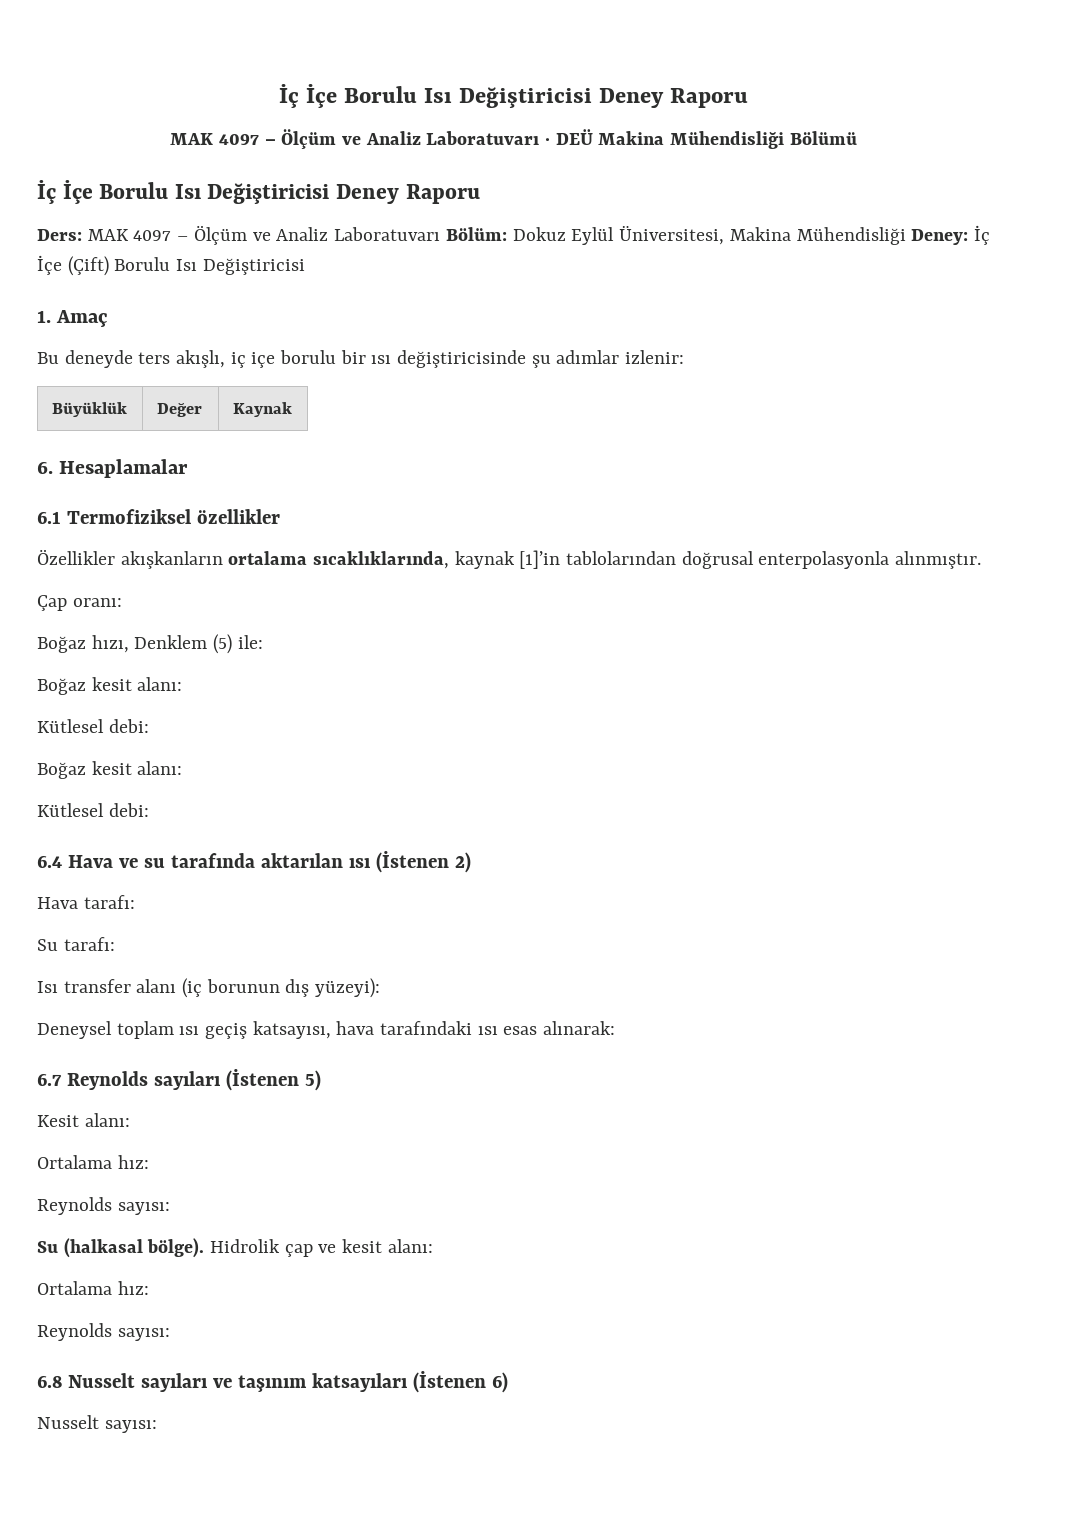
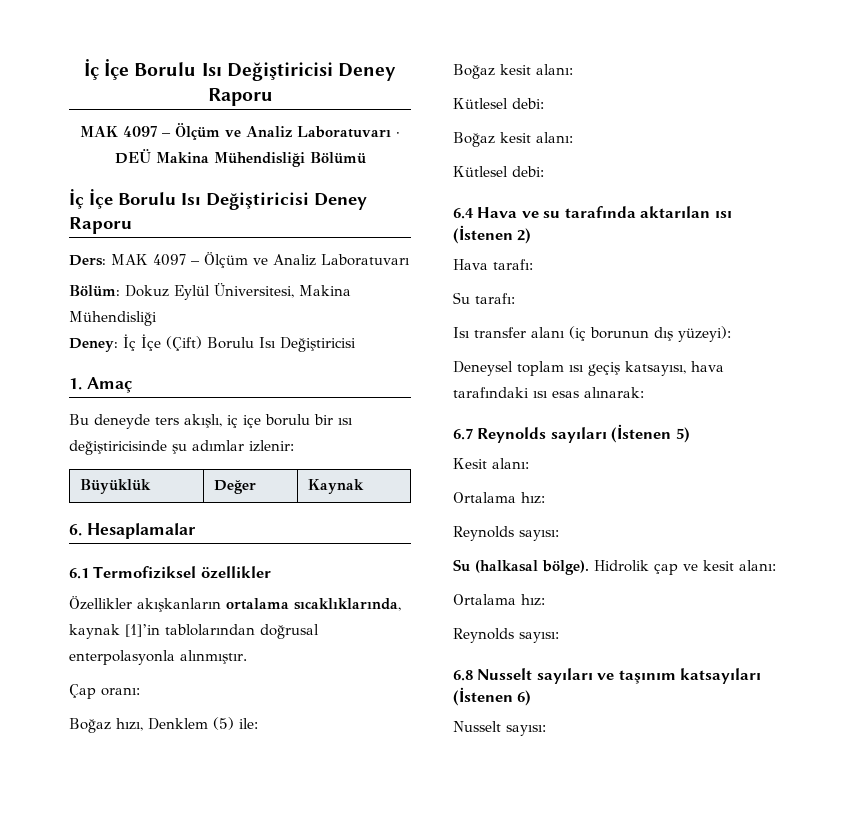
- Ders: MAK 4097 – Ölçüm ve Analiz Laboratuvarı Bölüm: Dokuz Eylül Üniversitesi, Makina Mühendisliği Deney: İç İçe (Çift) Borulu Isı Değiştiricisi
+ Ders: MAK 4097 – Ölçüm ve Analiz Laboratuvarı
+ Bölüm: Dokuz Eylül Üniversitesi, Makina Mühendisliği
+ Deney: İç İçe (Çift) Borulu Isı Değiştiricisi

